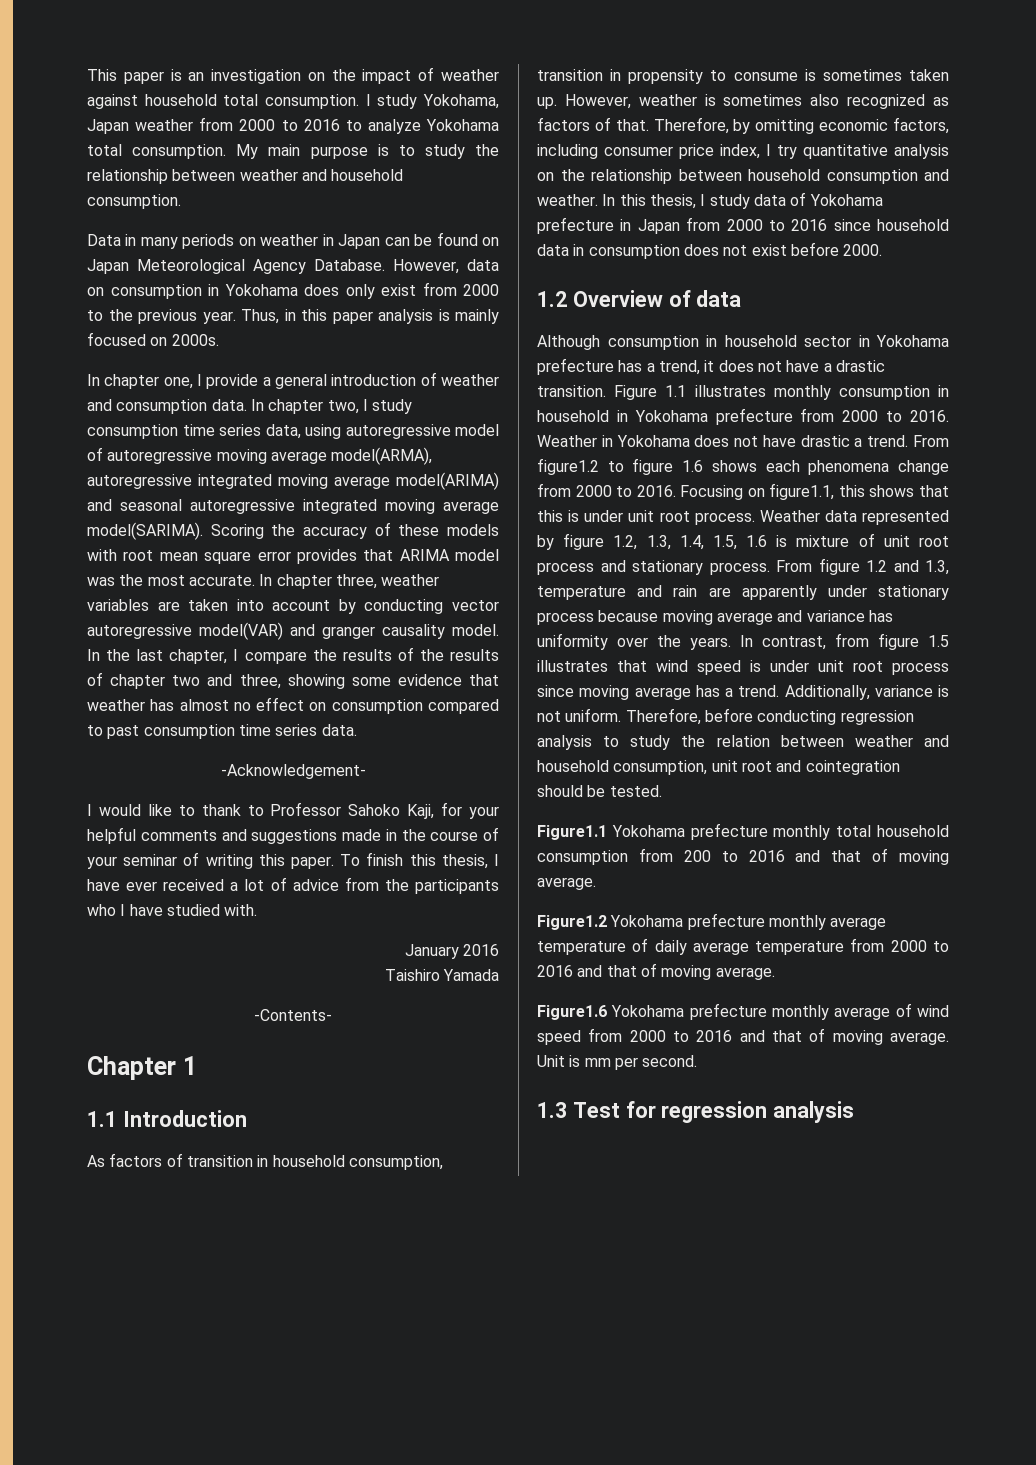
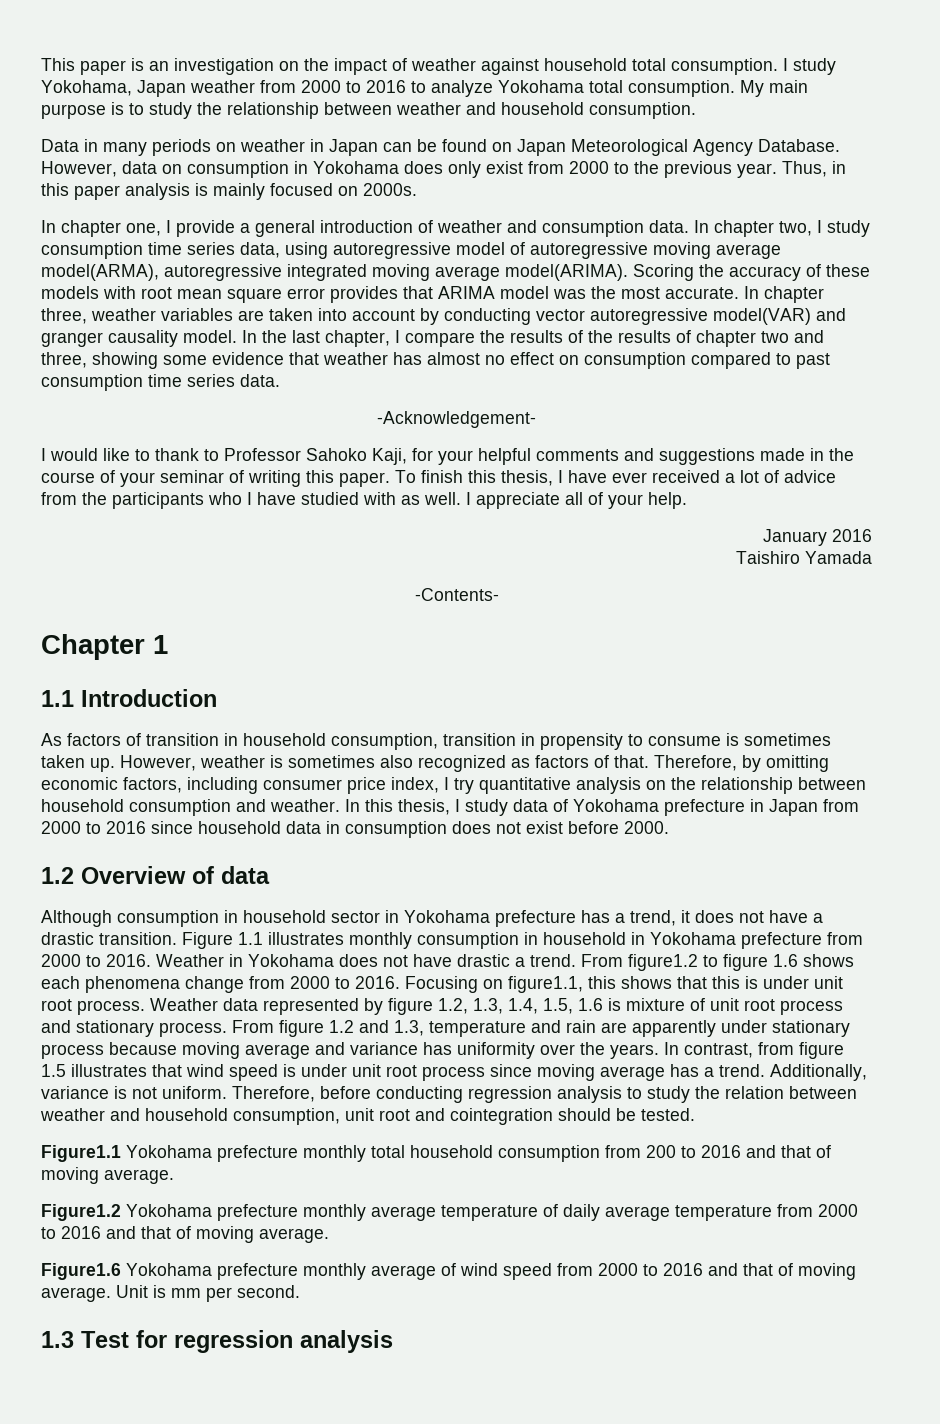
- In chapter two, I study consumption time series data, using autoregressive model of autoregressive moving average model(ARMA), autoregressive integrated moving average model(ARIMA) and seasonal autoregressive integrated moving average model(SARIMA).
+ In chapter two, I study consumption time series data, using autoregressive model of autoregressive moving average model(ARMA), autoregressive integrated moving average model(ARIMA).
- To finish this thesis, I have ever received a lot of advice from the participants who I have studied with.
+ To finish this thesis, I have ever received a lot of advice from the participants who I have studied with as well. I appreciate all of your help.

